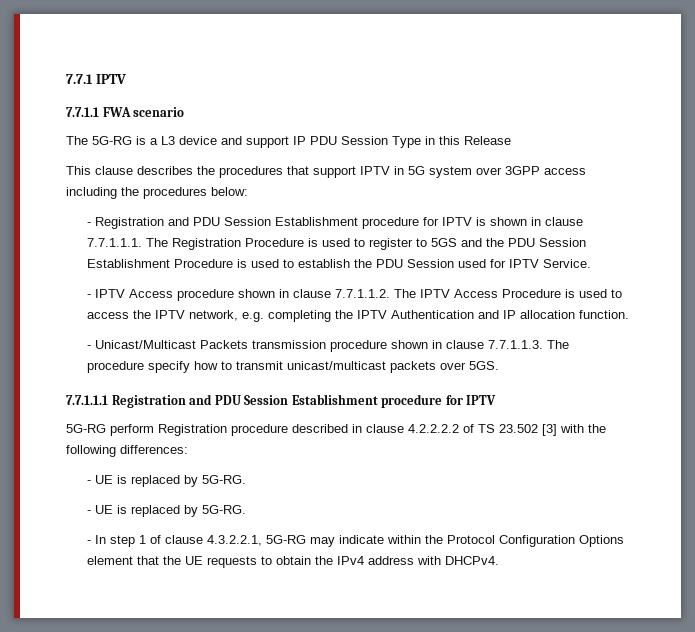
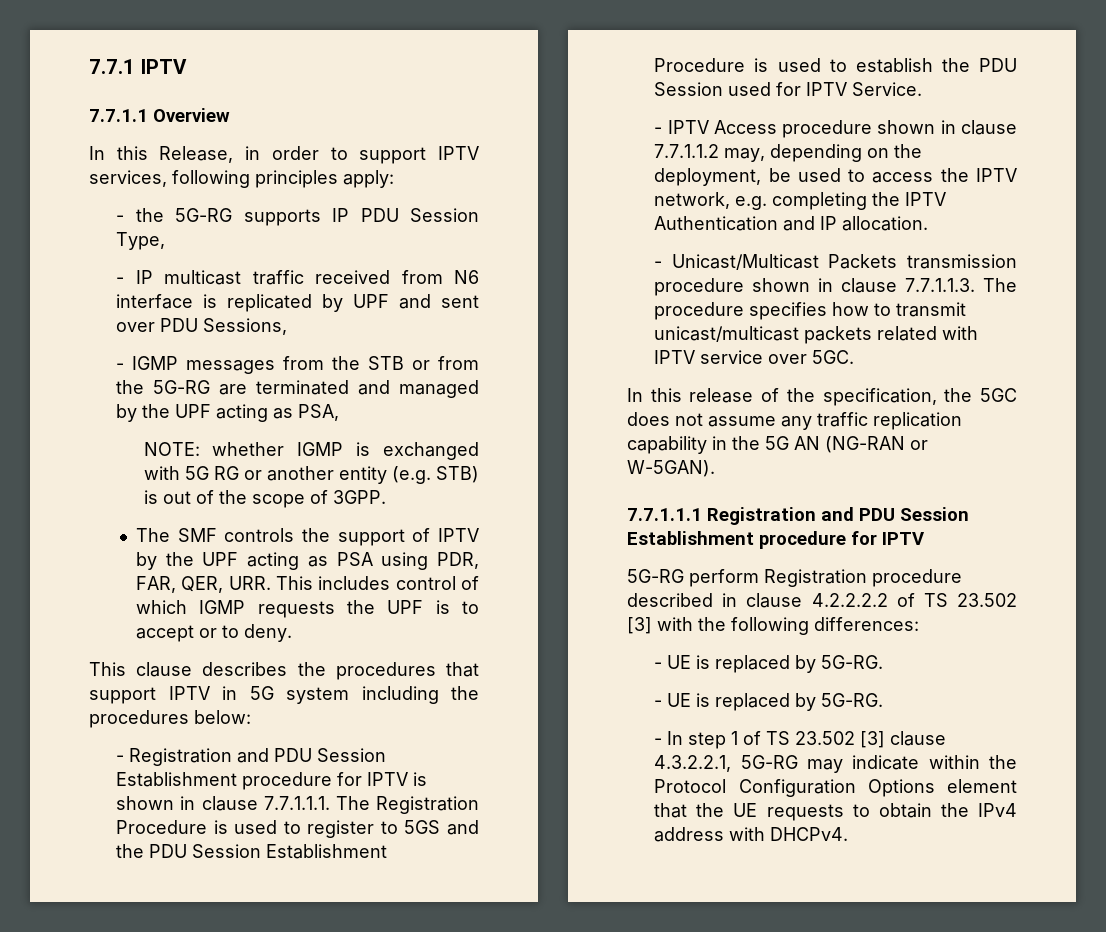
- 7.7.1.1 FWA scenario
- The 5G-RG is a L3 device and support IP PDU Session Type in this Release
+ 7.7.1.1 Overview
+ In this Release, in order to support IPTV services, following principles apply:
+ - the 5G-RG supports IP PDU Session Type,
+ - IP multicast traffic received from N6 interface is replicated by UPF and sent over PDU Sessions,
+ - IGMP messages from the STB or from the 5G-RG are terminated and managed by the UPF acting as PSA,
+ NOTE: whether IGMP is exchanged with 5G RG or another entity (e.g. STB) is out of the scope of 3GPP.
+ The SMF controls the support of IPTV by the UPF acting as PSA using PDR, FAR, QER, URR. This includes control of which IGMP requests the UPF is to accept or to deny.
- This clause describes the procedures that support IPTV in 5G system over 3GPP access including the procedures below:
+ This clause describes the procedures that support IPTV in 5G system including the procedures below:
- - IPTV Access procedure shown in clause 7.7.1.1.2. The IPTV Access Procedure is used to access the IPTV network, e.g. completing the IPTV Authentication and IP allocation function.
+ - IPTV Access procedure shown in clause 7.7.1.1.2 may, depending on the deployment, be used to access the IPTV network, e.g. completing the IPTV Authentication and IP allocation.
- - Unicast/Multicast Packets transmission procedure shown in clause 7.7.1.1.3. The procedure specify how to transmit unicast/multicast packets over 5GS.
+ - Unicast/Multicast Packets transmission procedure shown in clause 7.7.1.1.3. The procedure specifies how to transmit unicast/multicast packets related with IPTV service over 5GC.
+ In this release of the specification, the 5GC does not assume any traffic replication capability in the 5G AN (NG-RAN or W-5GAN).
- - In step 1 of clause 4.3.2.2.1, 5G-RG may indicate within the Protocol Configuration Options element that the UE requests to obtain the IPv4 address with DHCPv4.
+ - In step 1 of TS 23.502 [3] clause 4.3.2.2.1, 5G-RG may indicate within the Protocol Configuration Options element that the UE requests to obtain the IPv4 address with DHCPv4.

